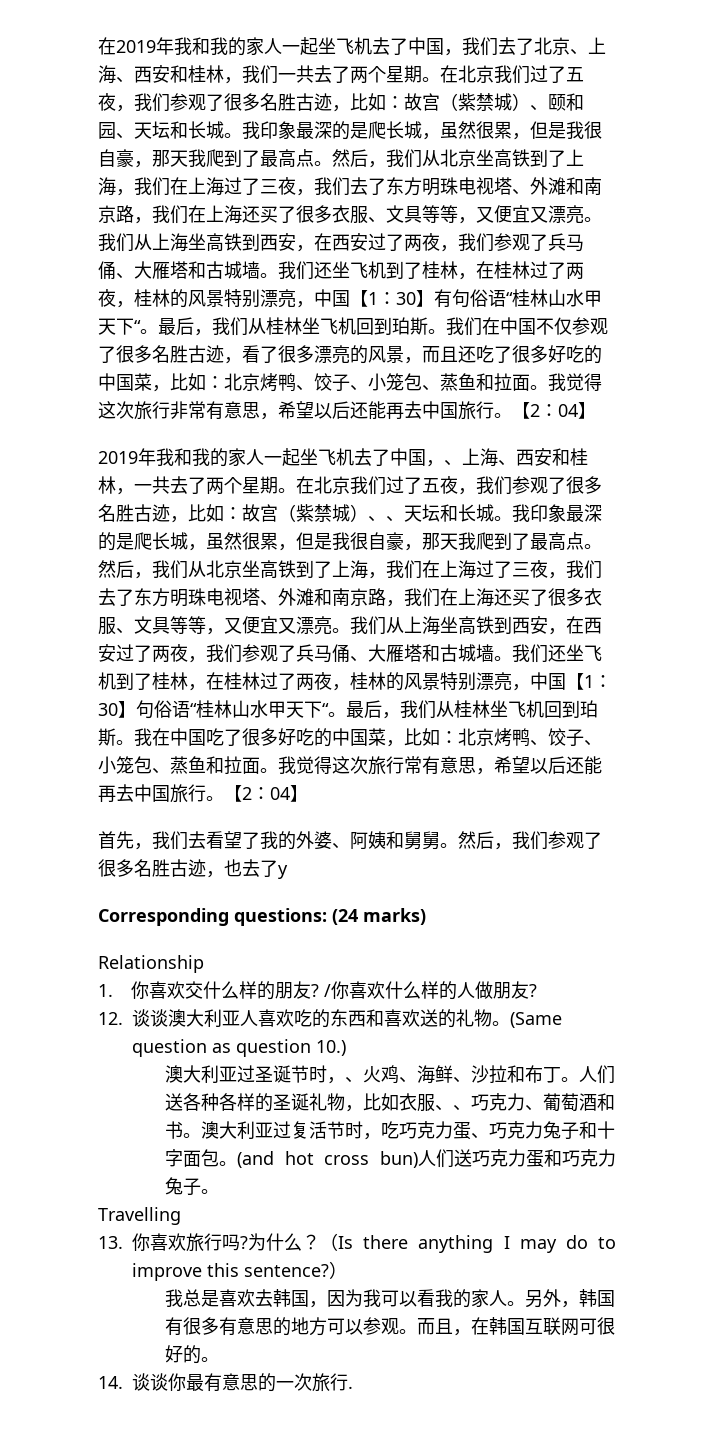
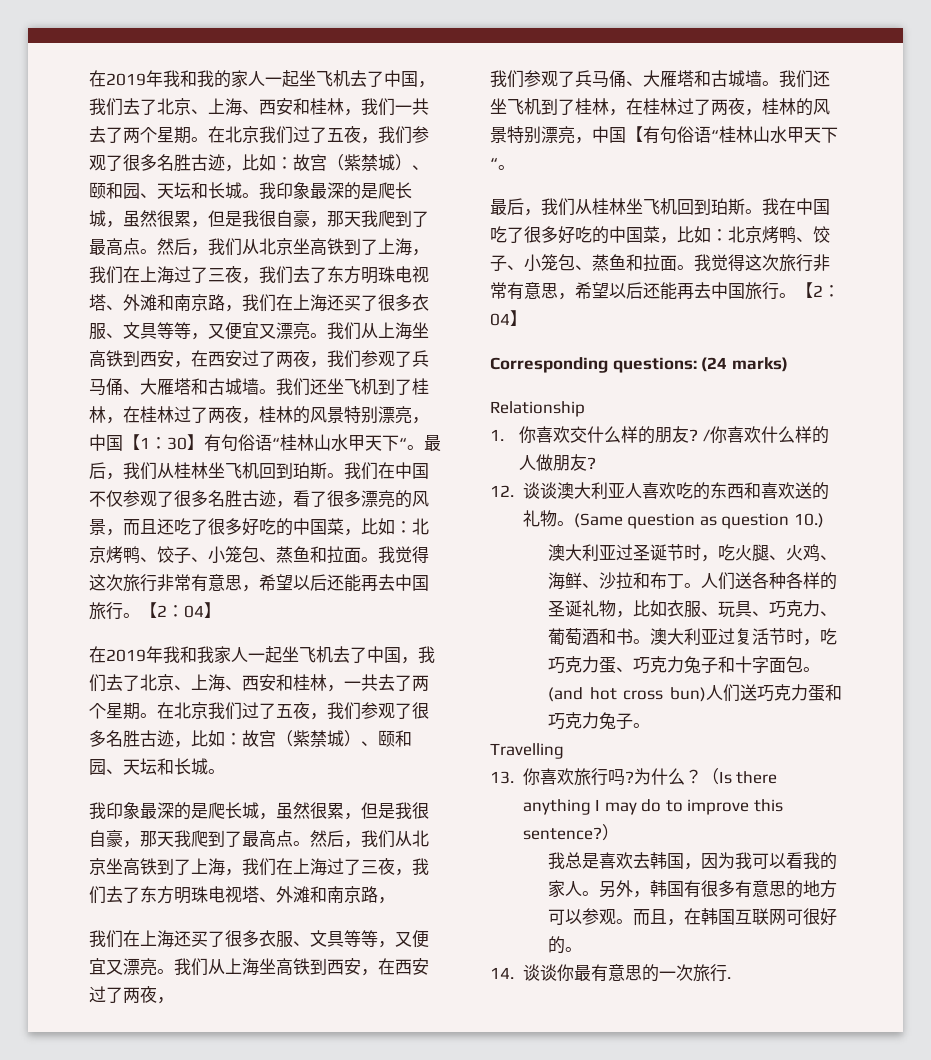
- 2019年我和我的家人一起坐飞机去了中国，、上海、西安和桂林，一共去了两个星期。在北京我们过了五夜，我们参观了很多名胜古迹，比如：故宫（紫禁城）、、天坛和长城。我印象最深的是爬长城，虽然很累，但是我很自豪，那天我爬到了最高点。然后，我们从北京坐高铁到了上海，我们在上海过了三夜，我们去了东方明珠电视塔、外滩和南京路，我们在上海还买了很多衣服、文具等等，又便宜又漂亮。我们从上海坐高铁到西安，在西安过了两夜，我们参观了兵马俑、大雁塔和古城墙。
+ 在2019年我和我家人一起坐飞机去了中国，我们去了北京、上海、西安和桂林，一共去了两个星期。在北京我们过了五夜，我们参观了很多名胜古迹，比如：故宫（紫禁城）、颐和园、天坛和长城。
+ 我印象最深的是爬长城，虽然很累，但是我很自豪，那天我爬到了最高点。然后，我们从北京坐高铁到了上海，我们在上海过了三夜，我们去了东方明珠电视塔、外滩和南京路，
+ 我们在上海还买了很多衣服、文具等等，又便宜又漂亮。我们从上海坐高铁到西安，在西安过了两夜，
+ 我们参观了兵马俑、大雁塔和古城墙。
- 我们还坐飞机到了桂林，在桂林过了两夜，桂林的风景特别漂亮，中国【1：30】句俗语“桂林山水甲天下“。最后，我们从桂林坐飞机回到珀斯。
+ 我们还坐飞机到了桂林，在桂林过了两夜，桂林的风景特别漂亮，中国【有句俗语“桂林山水甲天下“。
+ 最后，我们从桂林坐飞机回到珀斯。
- 我在中国吃了很多好吃的中国菜，比如：北京烤鸭、饺子、小笼包、蒸鱼和拉面。我觉得这次旅行常有意思，希望以后还能再去中国旅行。
+ 我在中国吃了很多好吃的中国菜，比如：北京烤鸭、饺子、小笼包、蒸鱼和拉面。我觉得这次旅行非常有意思，希望以后还能再去中国旅行。
- 首先，我们去看望了我的外婆、阿姨和舅舅。然后，我们参观了很多名胜古迹，也去了y
- 澳大利亚过圣诞节时，、火鸡、海鲜、沙拉和布丁。
+ 澳大利亚过圣诞节时，吃火腿、火鸡、海鲜、沙拉和布丁。
- 人们送各种各样的圣诞礼物，比如衣服、、巧克力、葡萄酒和书。
+ 人们送各种各样的圣诞礼物，比如衣服、玩具、巧克力、葡萄酒和书。

